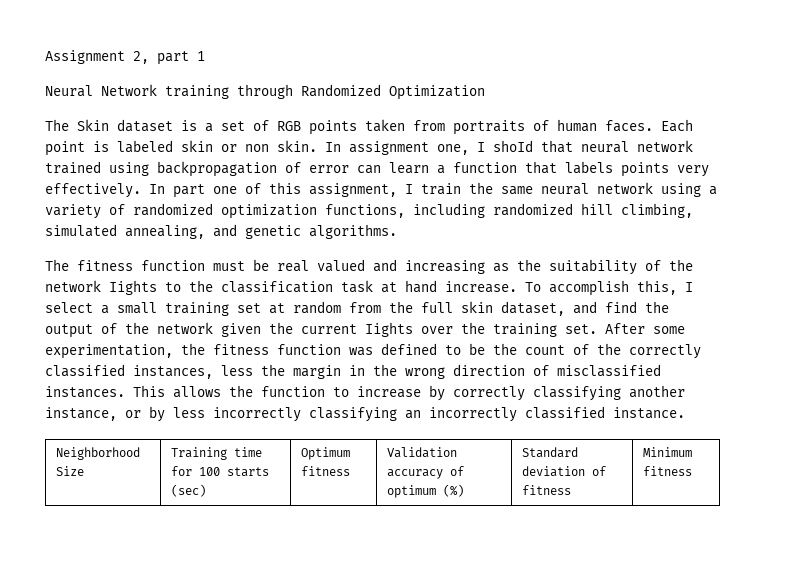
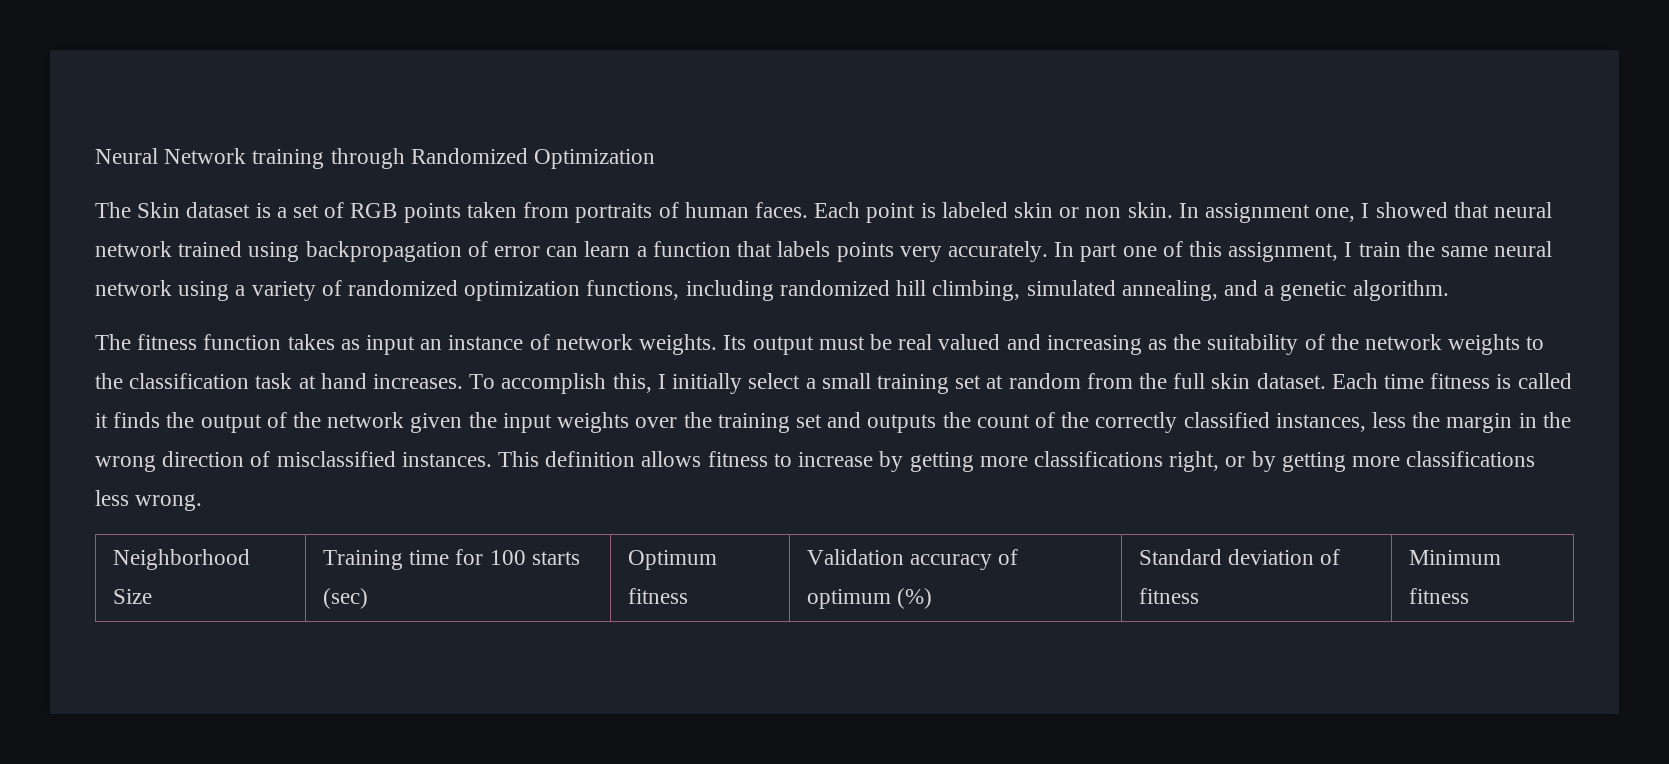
- Assignment 2, part 1
- In assignment one, I shoId that neural network trained using backpropagation of error can learn a function that labels points very effectively.
+ In assignment one, I showed that neural network trained using backpropagation of error can learn a function that labels points very accurately.
- In part one of this assignment, I train the same neural network using a variety of randomized optimization functions, including randomized hill climbing, simulated annealing, and genetic algorithms.
+ In part one of this assignment, I train the same neural network using a variety of randomized optimization functions, including randomized hill climbing, simulated annealing, and a genetic algorithm.
- The fitness function must be real valued and increasing as the suitability of the network Iights to the classification task at hand increase.
+ The fitness function takes as input an instance of network weights. Its output must be real valued and increasing as the suitability of the network weights to the classification task at hand increases.
- To accomplish this, I select a small training set at random from the full skin dataset, and find the output of the network given the current Iights over the training set. After some experimentation, the fitness function was defined to be the count of the correctly classified instances, less the margin in the wrong direction of misclassified instances.
+ To accomplish this, I initially select a small training set at random from the full skin dataset. Each time fitness is called it finds the output of the network given the input weights over the training set and outputs the count of the correctly classified instances, less the margin in the wrong direction of misclassified instances.
- This allows the function to increase by correctly classifying another instance, or by less incorrectly classifying an incorrectly classified instance.
+ This definition allows fitness to increase by getting more classifications right, or by getting more classifications less wrong.

